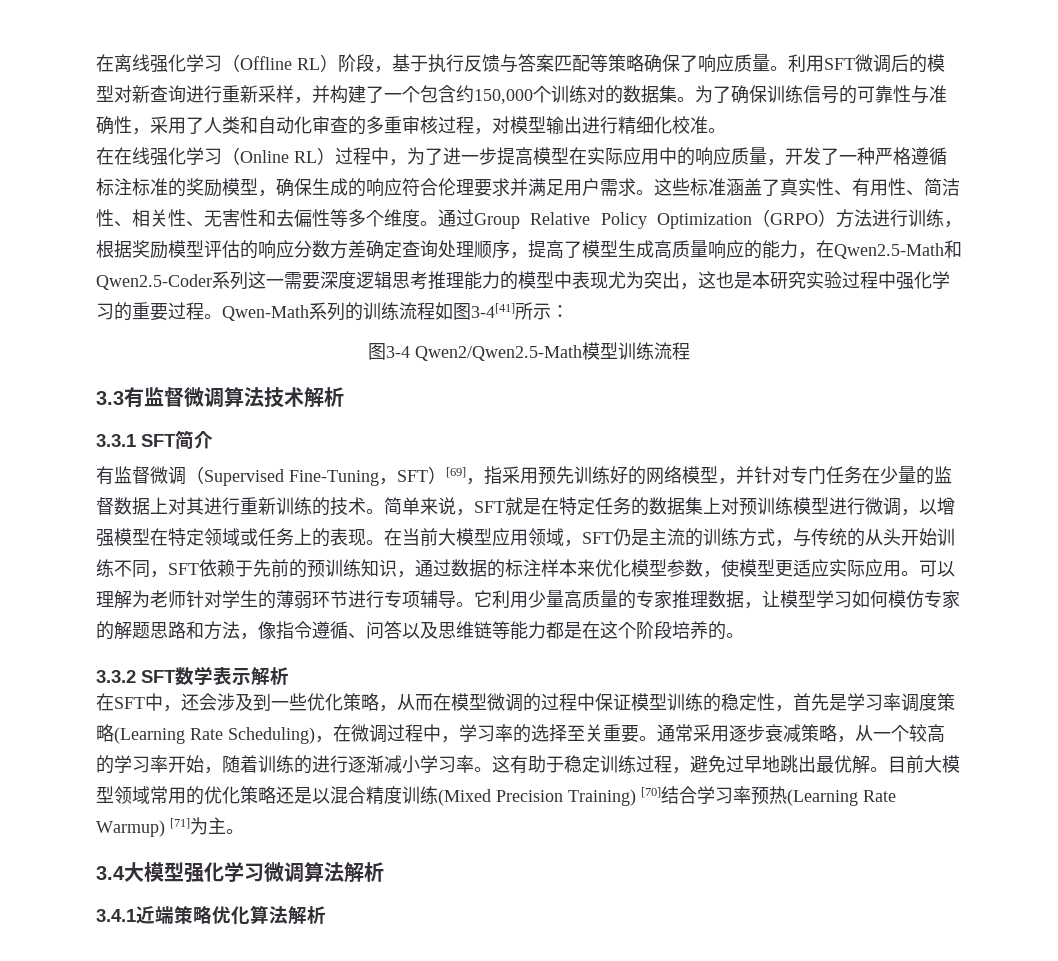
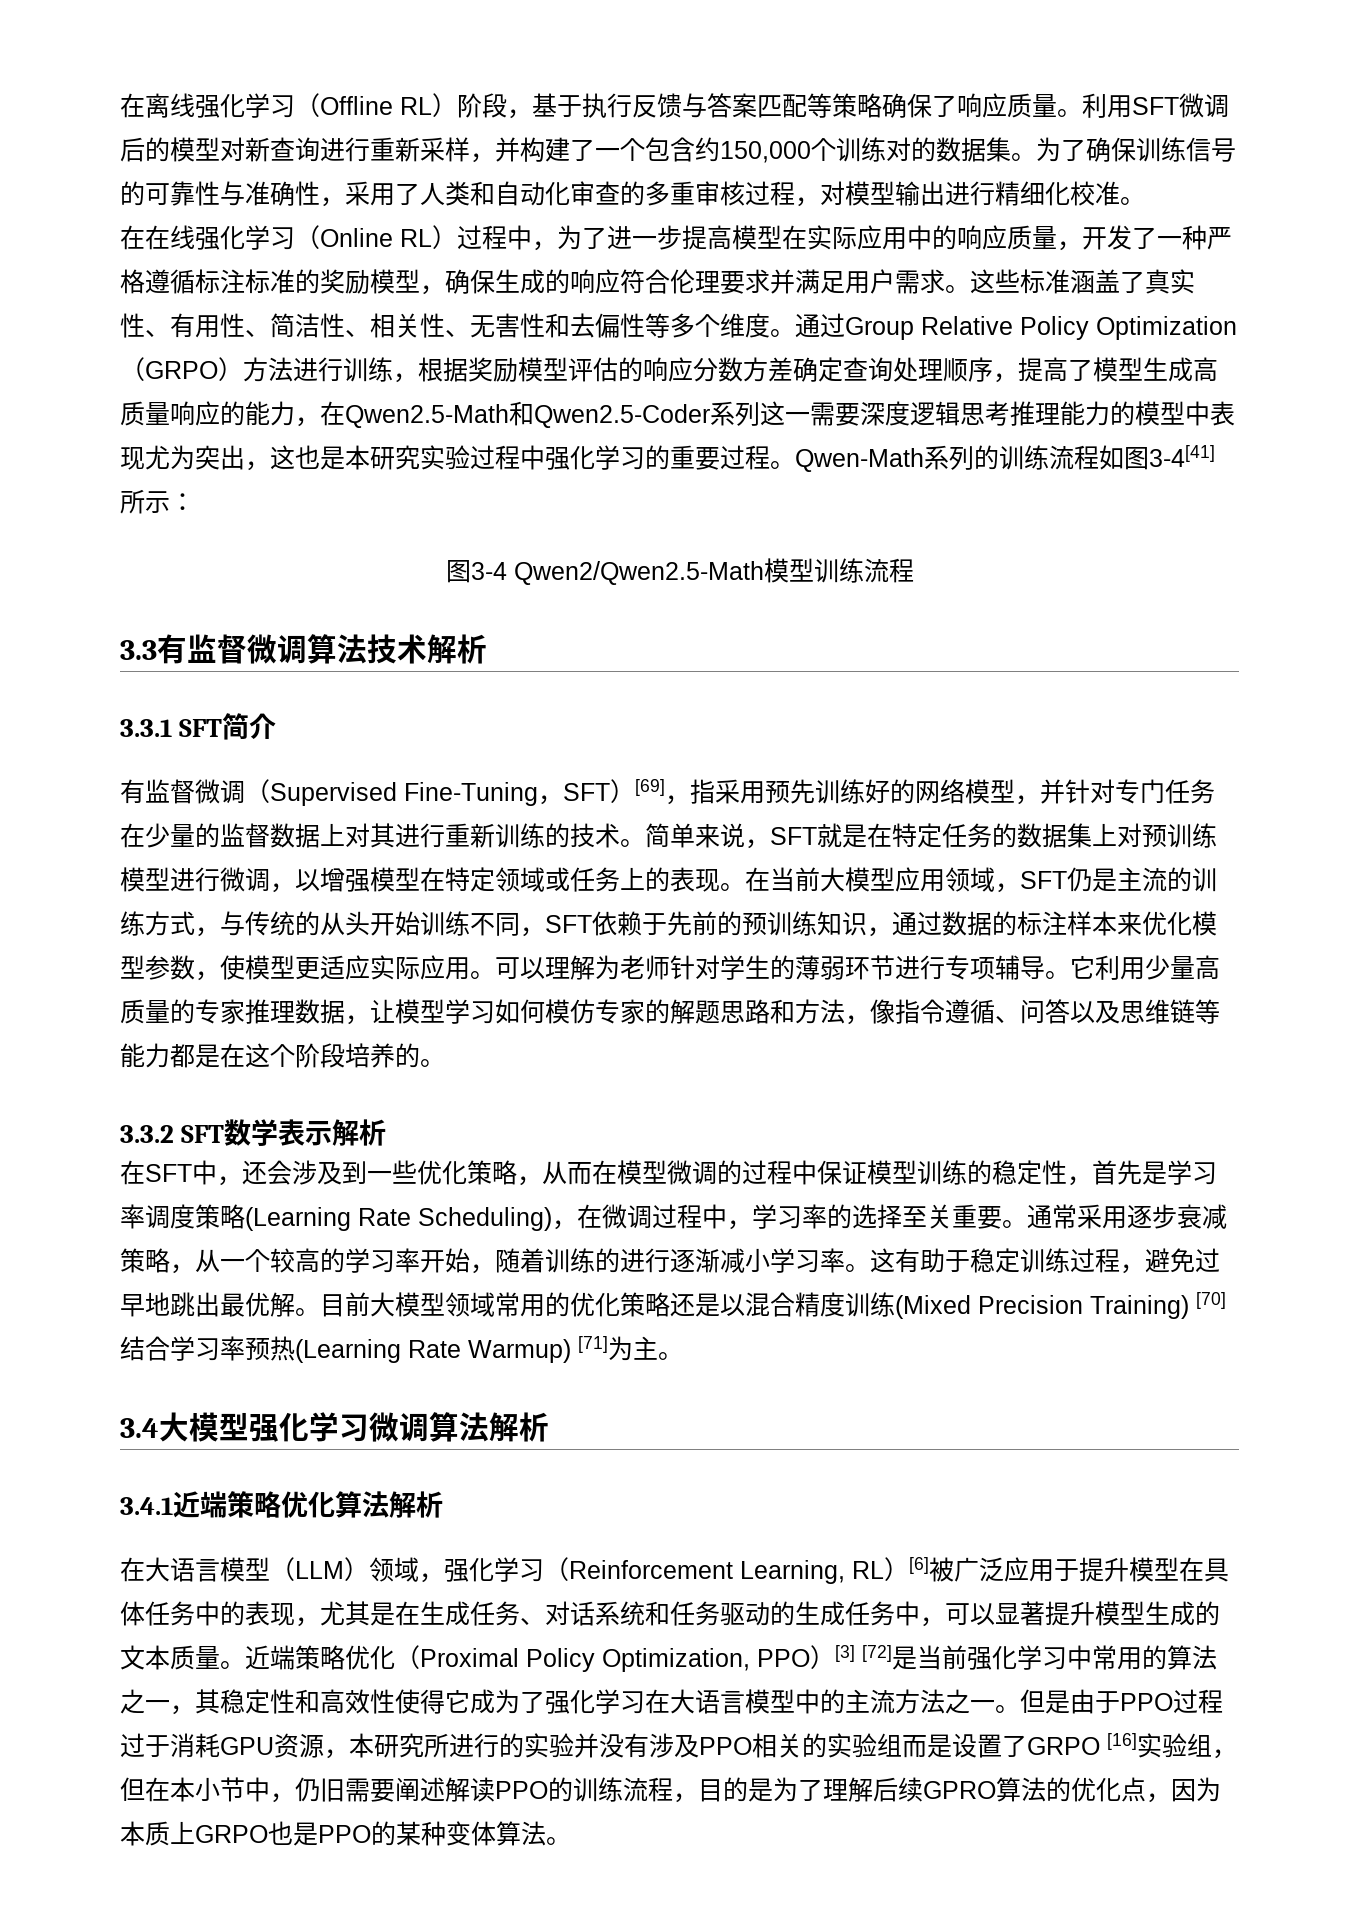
+ 在大语言模型（LLM）领域，强化学习（Reinforcement Learning, RL）[6]被广泛应用于提升模型在具体任务中的表现，尤其是在生成任务、对话系统和任务驱动的生成任务中，可以显著提升模型生成的文本质量。近端策略优化（Proximal Policy Optimization, PPO）[3] [72]是当前强化学习中常用的算法之一，其稳定性和高效性使得它成为了强化学习在大语言模型中的主流方法之一。但是由于PPO过程过于消耗GPU资源，本研究所进行的实验并没有涉及PPO相关的实验组而是设置了GRPO [16]实验组，但在本小节中，仍旧需要阐述解读PPO的训练流程，目的是为了理解后续GPRO算法的优化点，因为本质上GRPO也是PPO的某种变体算法。

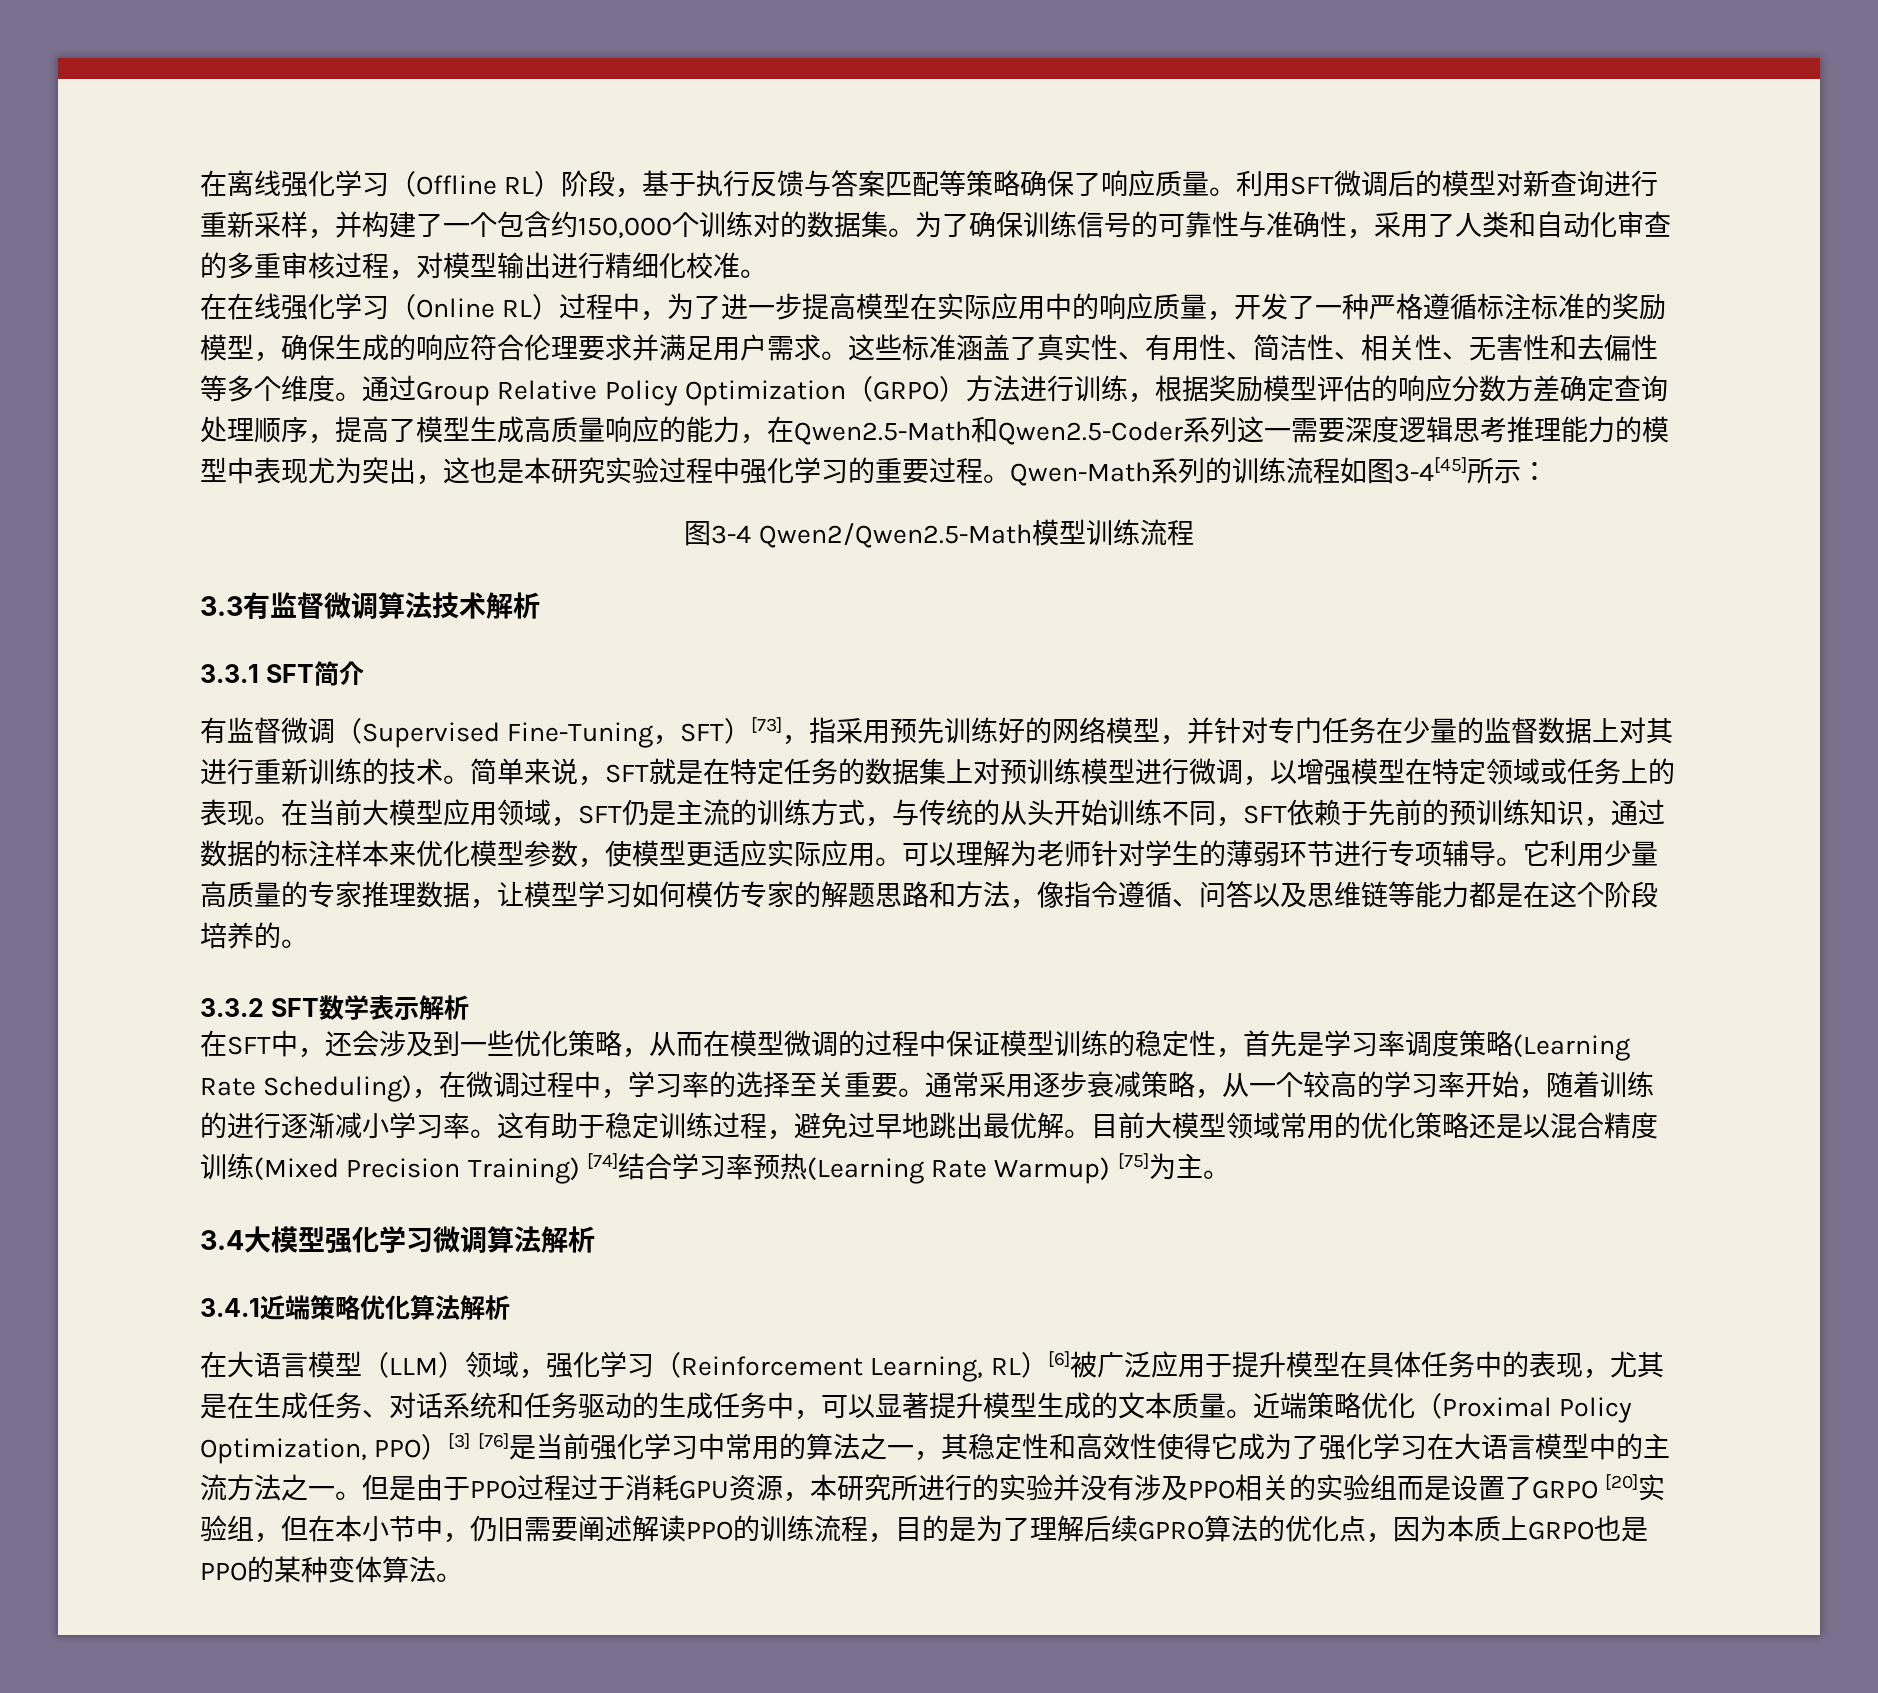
- Qwen-Math系列的训练流程如图3-4[41]所示：
+ Qwen-Math系列的训练流程如图3-4[45]所示：
- 有监督微调（Supervised Fine-Tuning，SFT）[69]，指采用预先训练好的网络模型，并针对专门任务在少量的监督数据上对其进行重新训练的技术。
+ 有监督微调（Supervised Fine-Tuning，SFT）[73]，指采用预先训练好的网络模型，并针对专门任务在少量的监督数据上对其进行重新训练的技术。
- 目前大模型领域常用的优化策略还是以混合精度训练(Mixed Precision Training) [70]结合学习率预热(Learning Rate Warmup) [71]为主。
+ 目前大模型领域常用的优化策略还是以混合精度训练(Mixed Precision Training) [74]结合学习率预热(Learning Rate Warmup) [75]为主。
- 近端策略优化（Proximal Policy Optimization, PPO）[3] [72]是当前强化学习中常用的算法之一，其稳定性和高效性使得它成为了强化学习在大语言模型中的主流方法之一。
+ 近端策略优化（Proximal Policy Optimization, PPO）[3] [76]是当前强化学习中常用的算法之一，其稳定性和高效性使得它成为了强化学习在大语言模型中的主流方法之一。
- 但是由于PPO过程过于消耗GPU资源，本研究所进行的实验并没有涉及PPO相关的实验组而是设置了GRPO [16]实验组，但在本小节中，仍旧需要阐述解读PPO的训练流程，目的是为了理解后续GPRO算法的优化点，因为本质上GRPO也是PPO的某种变体算法。
+ 但是由于PPO过程过于消耗GPU资源，本研究所进行的实验并没有涉及PPO相关的实验组而是设置了GRPO [20]实验组，但在本小节中，仍旧需要阐述解读PPO的训练流程，目的是为了理解后续GPRO算法的优化点，因为本质上GRPO也是PPO的某种变体算法。

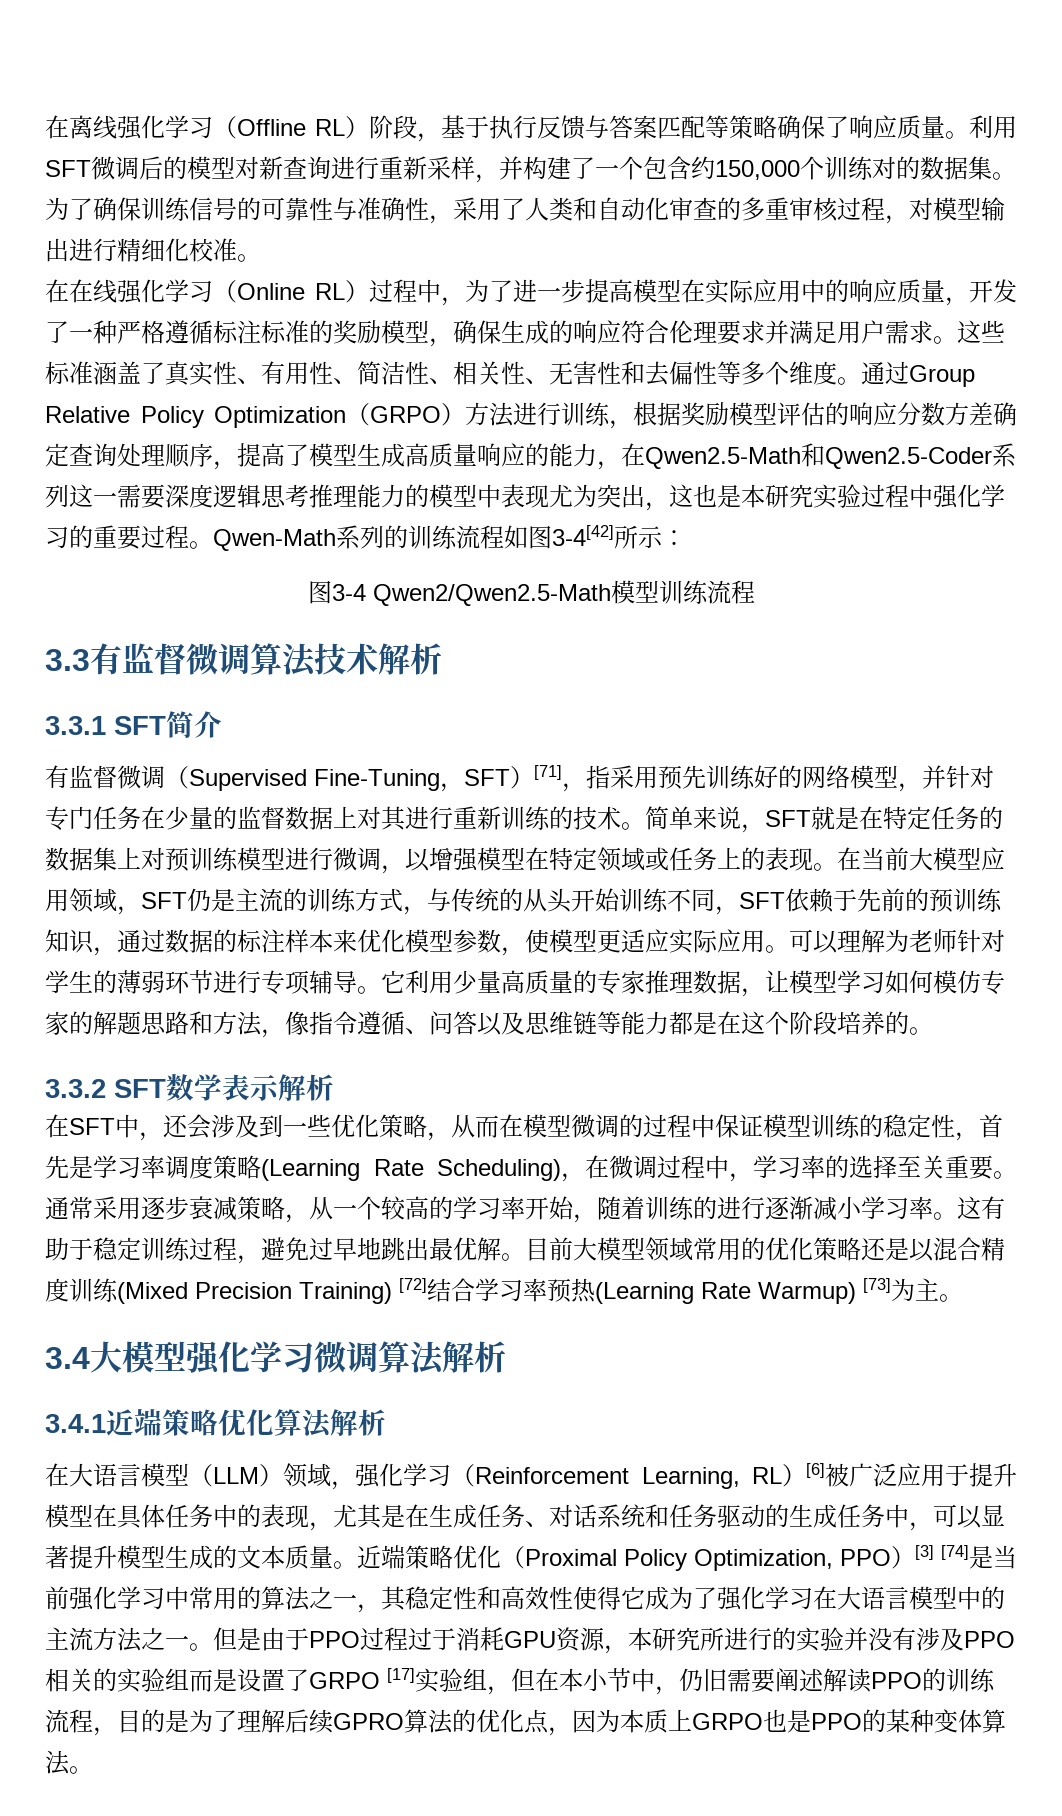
- Qwen-Math系列的训练流程如图3-4[45]所示：
+ Qwen-Math系列的训练流程如图3-4[42]所示：
- 有监督微调（Supervised Fine-Tuning，SFT）[73]，指采用预先训练好的网络模型，并针对专门任务在少量的监督数据上对其进行重新训练的技术。
+ 有监督微调（Supervised Fine-Tuning，SFT）[71]，指采用预先训练好的网络模型，并针对专门任务在少量的监督数据上对其进行重新训练的技术。
- 目前大模型领域常用的优化策略还是以混合精度训练(Mixed Precision Training) [74]结合学习率预热(Learning Rate Warmup) [75]为主。
+ 目前大模型领域常用的优化策略还是以混合精度训练(Mixed Precision Training) [72]结合学习率预热(Learning Rate Warmup) [73]为主。
- 近端策略优化（Proximal Policy Optimization, PPO）[3] [76]是当前强化学习中常用的算法之一，其稳定性和高效性使得它成为了强化学习在大语言模型中的主流方法之一。
+ 近端策略优化（Proximal Policy Optimization, PPO）[3] [74]是当前强化学习中常用的算法之一，其稳定性和高效性使得它成为了强化学习在大语言模型中的主流方法之一。
- 但是由于PPO过程过于消耗GPU资源，本研究所进行的实验并没有涉及PPO相关的实验组而是设置了GRPO [20]实验组，但在本小节中，仍旧需要阐述解读PPO的训练流程，目的是为了理解后续GPRO算法的优化点，因为本质上GRPO也是PPO的某种变体算法。
+ 但是由于PPO过程过于消耗GPU资源，本研究所进行的实验并没有涉及PPO相关的实验组而是设置了GRPO [17]实验组，但在本小节中，仍旧需要阐述解读PPO的训练流程，目的是为了理解后续GPRO算法的优化点，因为本质上GRPO也是PPO的某种变体算法。

